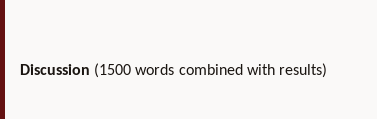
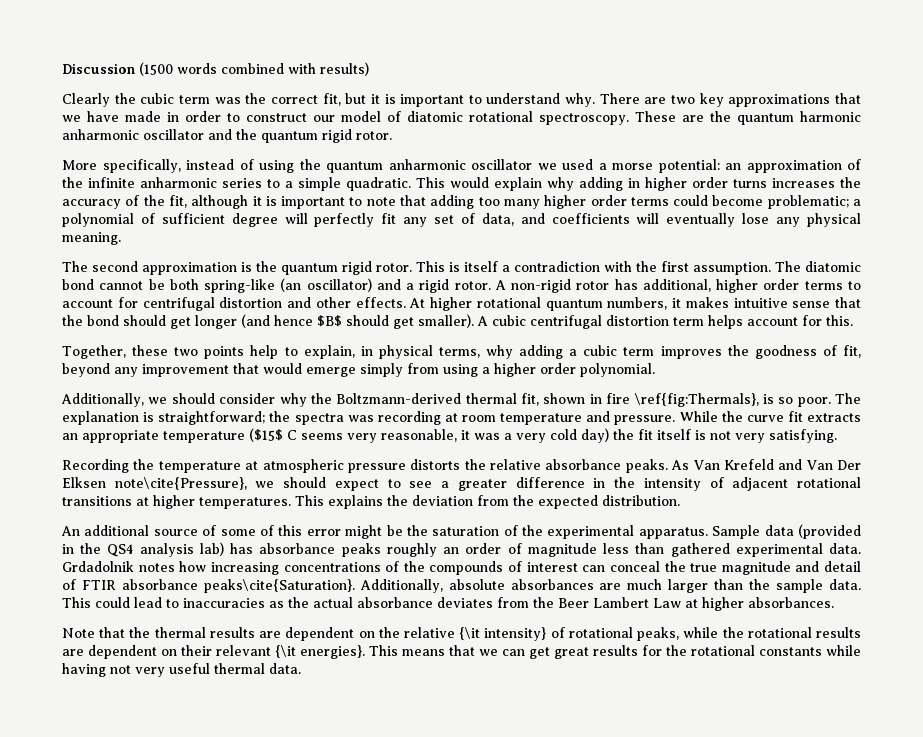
+ Clearly the cubic term was the correct fit, but it is important to understand why. There are two key approximations that we have made in order to construct our model of diatomic rotational spectroscopy. These are the quantum harmonic anharmonic oscillator and the quantum rigid rotor.
+ More specifically, instead of using the quantum anharmonic oscillator we used a morse potential: an approximation of the infinite anharmonic series to a simple quadratic. This would explain why adding in higher order turns increases the accuracy of the fit, although it is important to note that adding too many higher order terms could become problematic; a polynomial of sufficient degree will perfectly fit any set of data, and coefficients will eventually lose any physical meaning.
+ The second approximation is the quantum rigid rotor. This is itself a contradiction with the first assumption. The diatomic bond cannot be both spring-like (an oscillator) and a rigid rotor. A non-rigid rotor has additional, higher order terms to account for centrifugal distortion and other effects. At higher rotational quantum numbers, it makes intuitive sense that the bond should get longer (and hence $B$ should get smaller). A cubic centrifugal distortion term helps account for this.
+ Together, these two points help to explain, in physical terms, why adding a cubic term improves the goodness of fit, beyond any improvement that would emerge simply from using a higher order polynomial.
+ Additionally, we should consider why the Boltzmann-derived thermal fit, shown in fire \ref{fig:Thermals}, is so poor. The explanation is straightforward; the spectra was recording at room temperature and pressure. While the curve fit extracts an appropriate temperature ($15$ C seems very reasonable, it was a very cold day) the fit itself is not very satisfying.
+ Recording the temperature at atmospheric pressure distorts the relative absorbance peaks. As Van Krefeld and Van Der Elksen note\cite{Pressure}, we should expect to see a greater difference in the intensity of adjacent rotational transitions at higher temperatures. This explains the deviation from the expected distribution.
+ An additional source of some of this error might be the saturation of the experimental apparatus. Sample data (provided in the QS4 analysis lab) has absorbance peaks roughly an order of magnitude less than gathered experimental data. Grdadolnik notes how increasing concentrations of the compounds of interest can conceal the true magnitude and detail of FTIR absorbance peaks\cite{Saturation}. Additionally, absolute absorbances are much larger than the sample data. This could lead to inaccuracies as the actual absorbance deviates from the Beer Lambert Law at higher absorbances.
+ Note that the thermal results are dependent on the relative {\it intensity} of rotational peaks, while the rotational results are dependent on their relevant {\it energies}. This means that we can get great results for the rotational constants while having not very useful thermal data.

